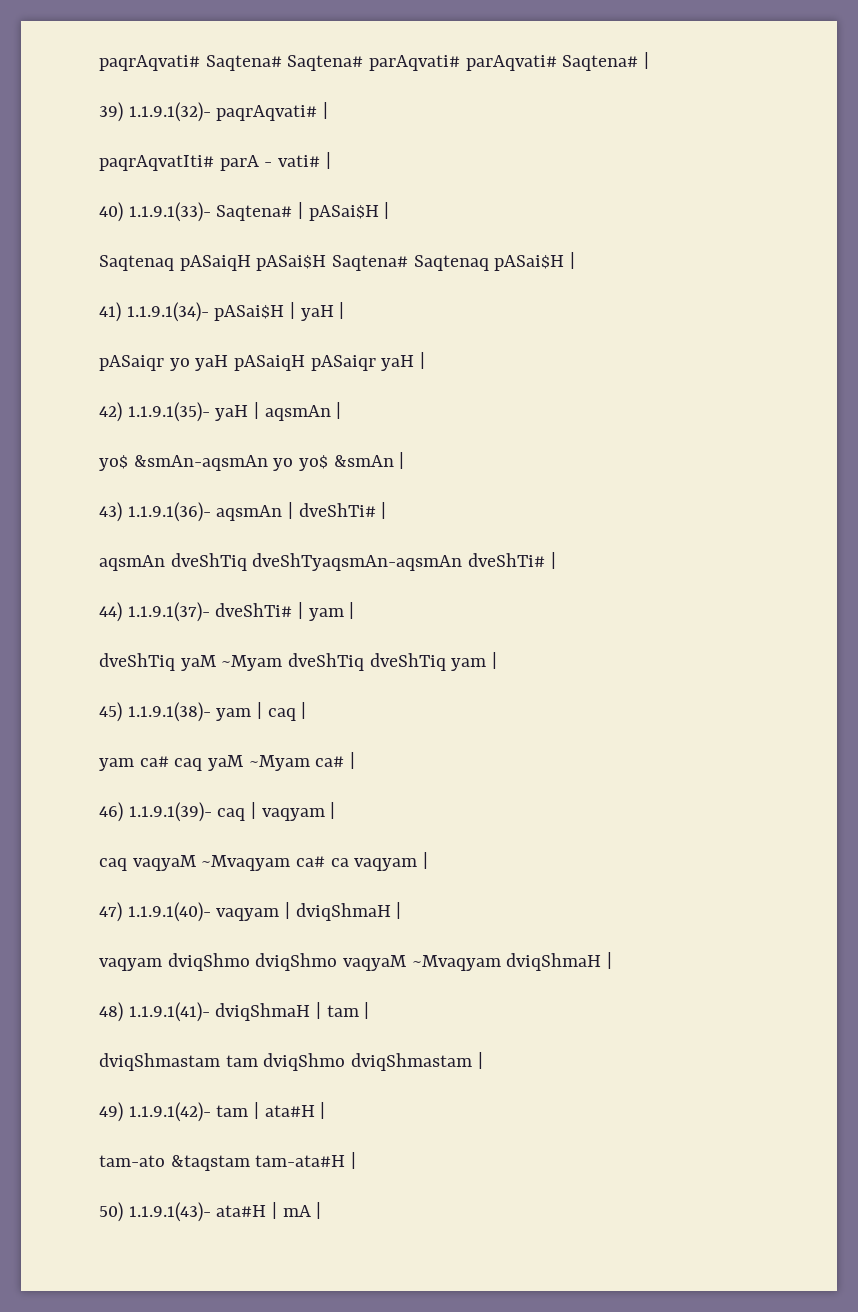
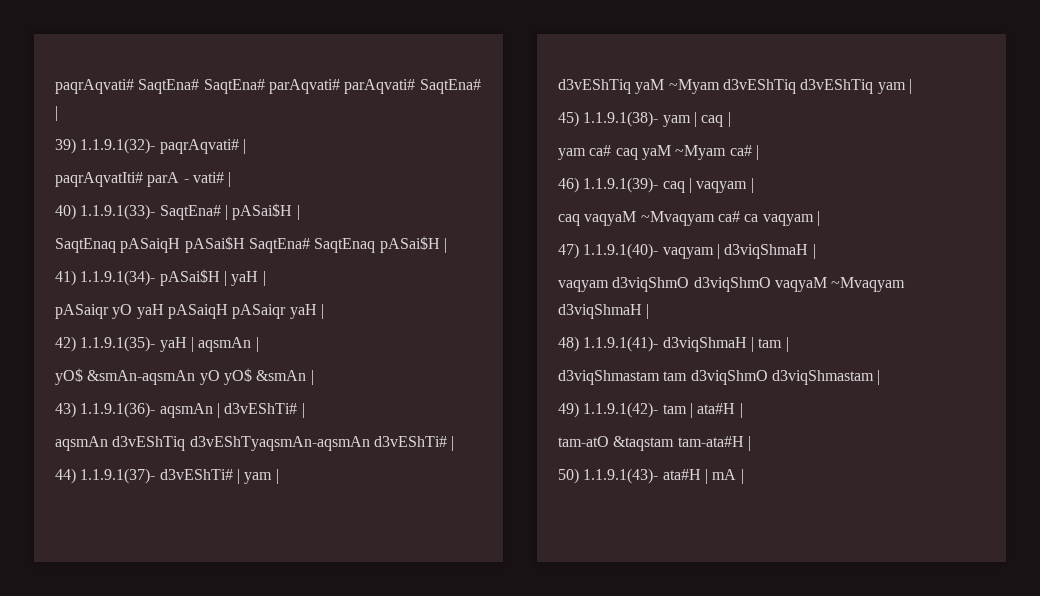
- paqrAqvati# Saqtena# Saqtena# parAqvati# parAqvati# Saqtena# |
+ paqrAqvati# SaqtEna# SaqtEna# parAqvati# parAqvati# SaqtEna# |
- 40) 1.1.9.1(33)- Saqtena# | pASai$H |
+ 40) 1.1.9.1(33)- SaqtEna# | pASai$H |
- Saqtenaq pASaiqH pASai$H Saqtena# Saqtenaq pASai$H |
+ SaqtEnaq pASaiqH pASai$H SaqtEna# SaqtEnaq pASai$H |
- pASaiqr yo yaH pASaiqH pASaiqr yaH |
+ pASaiqr yO yaH pASaiqH pASaiqr yaH |
- yo$ &smAn-aqsmAn yo yo$ &smAn |
+ yO$ &smAn-aqsmAn yO yO$ &smAn |
- 43) 1.1.9.1(36)- aqsmAn | dveShTi# |
+ 43) 1.1.9.1(36)- aqsmAn | d3vEShTi# |
- aqsmAn dveShTiq dveShTyaqsmAn-aqsmAn dveShTi# |
+ aqsmAn d3vEShTiq d3vEShTyaqsmAn-aqsmAn d3vEShTi# |
- 44) 1.1.9.1(37)- dveShTi# | yam |
+ 44) 1.1.9.1(37)- d3vEShTi# | yam |
- dveShTiq yaM ~Myam dveShTiq dveShTiq yam |
+ d3vEShTiq yaM ~Myam d3vEShTiq d3vEShTiq yam |
- 47) 1.1.9.1(40)- vaqyam | dviqShmaH |
+ 47) 1.1.9.1(40)- vaqyam | d3viqShmaH |
- vaqyam dviqShmo dviqShmo vaqyaM ~Mvaqyam dviqShmaH |
+ vaqyam d3viqShmO d3viqShmO vaqyaM ~Mvaqyam d3viqShmaH |
- 48) 1.1.9.1(41)- dviqShmaH | tam |
+ 48) 1.1.9.1(41)- d3viqShmaH | tam |
- dviqShmastam tam dviqShmo dviqShmastam |
+ d3viqShmastam tam d3viqShmO d3viqShmastam |
- tam-ato &taqstam tam-ata#H |
+ tam-atO &taqstam tam-ata#H |

